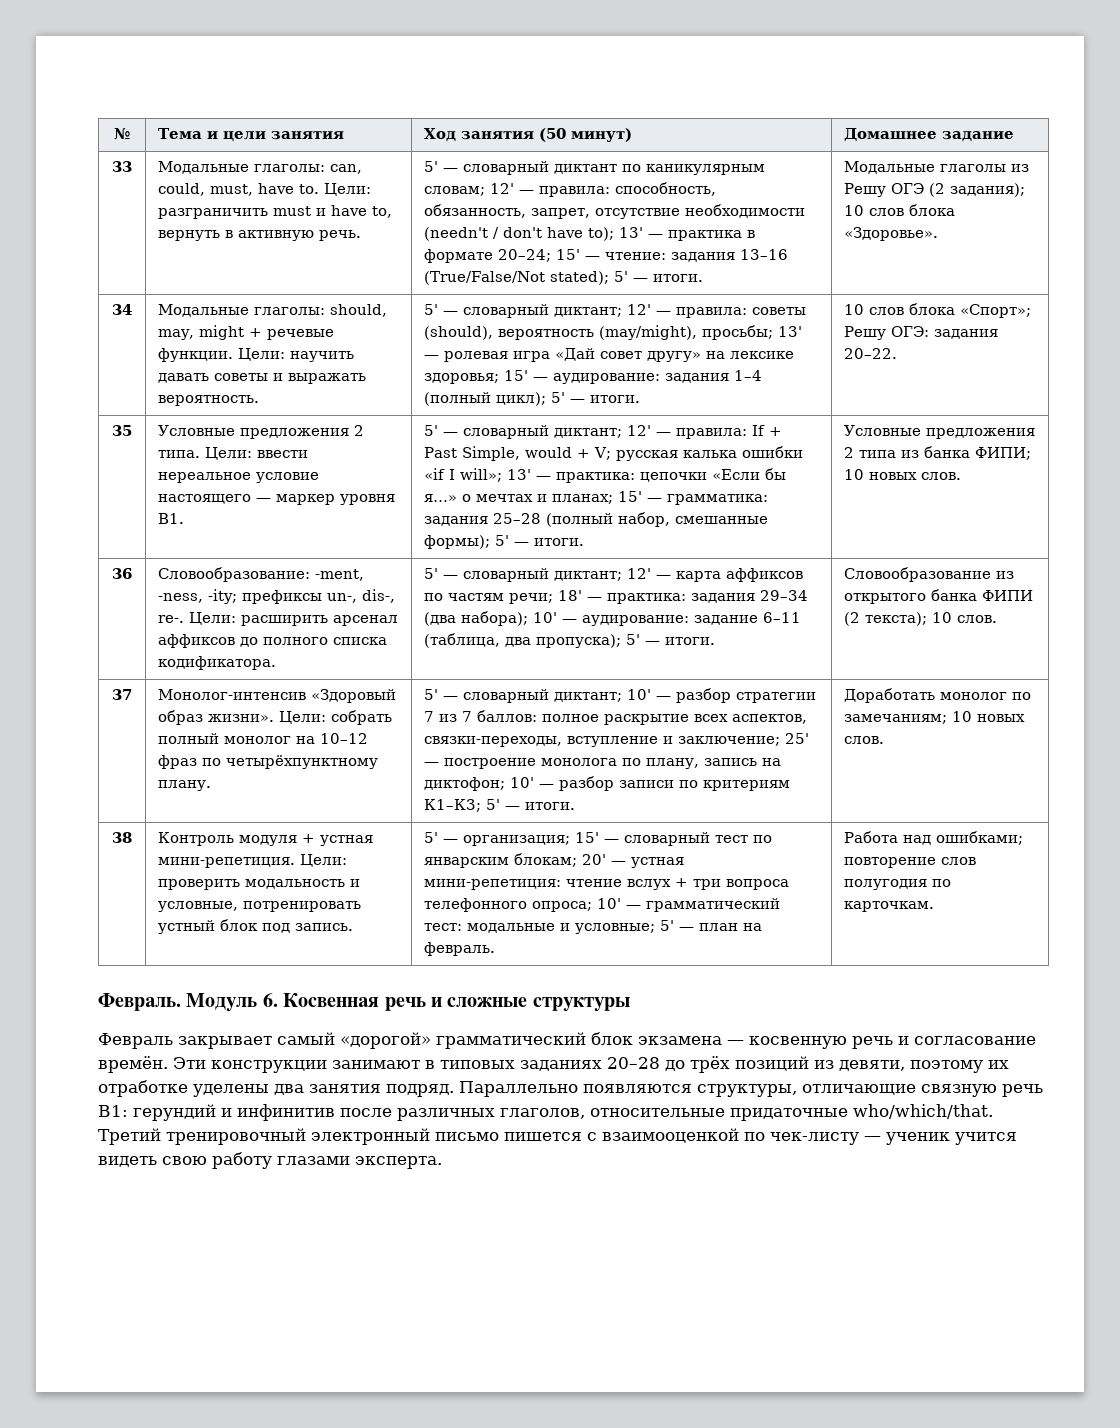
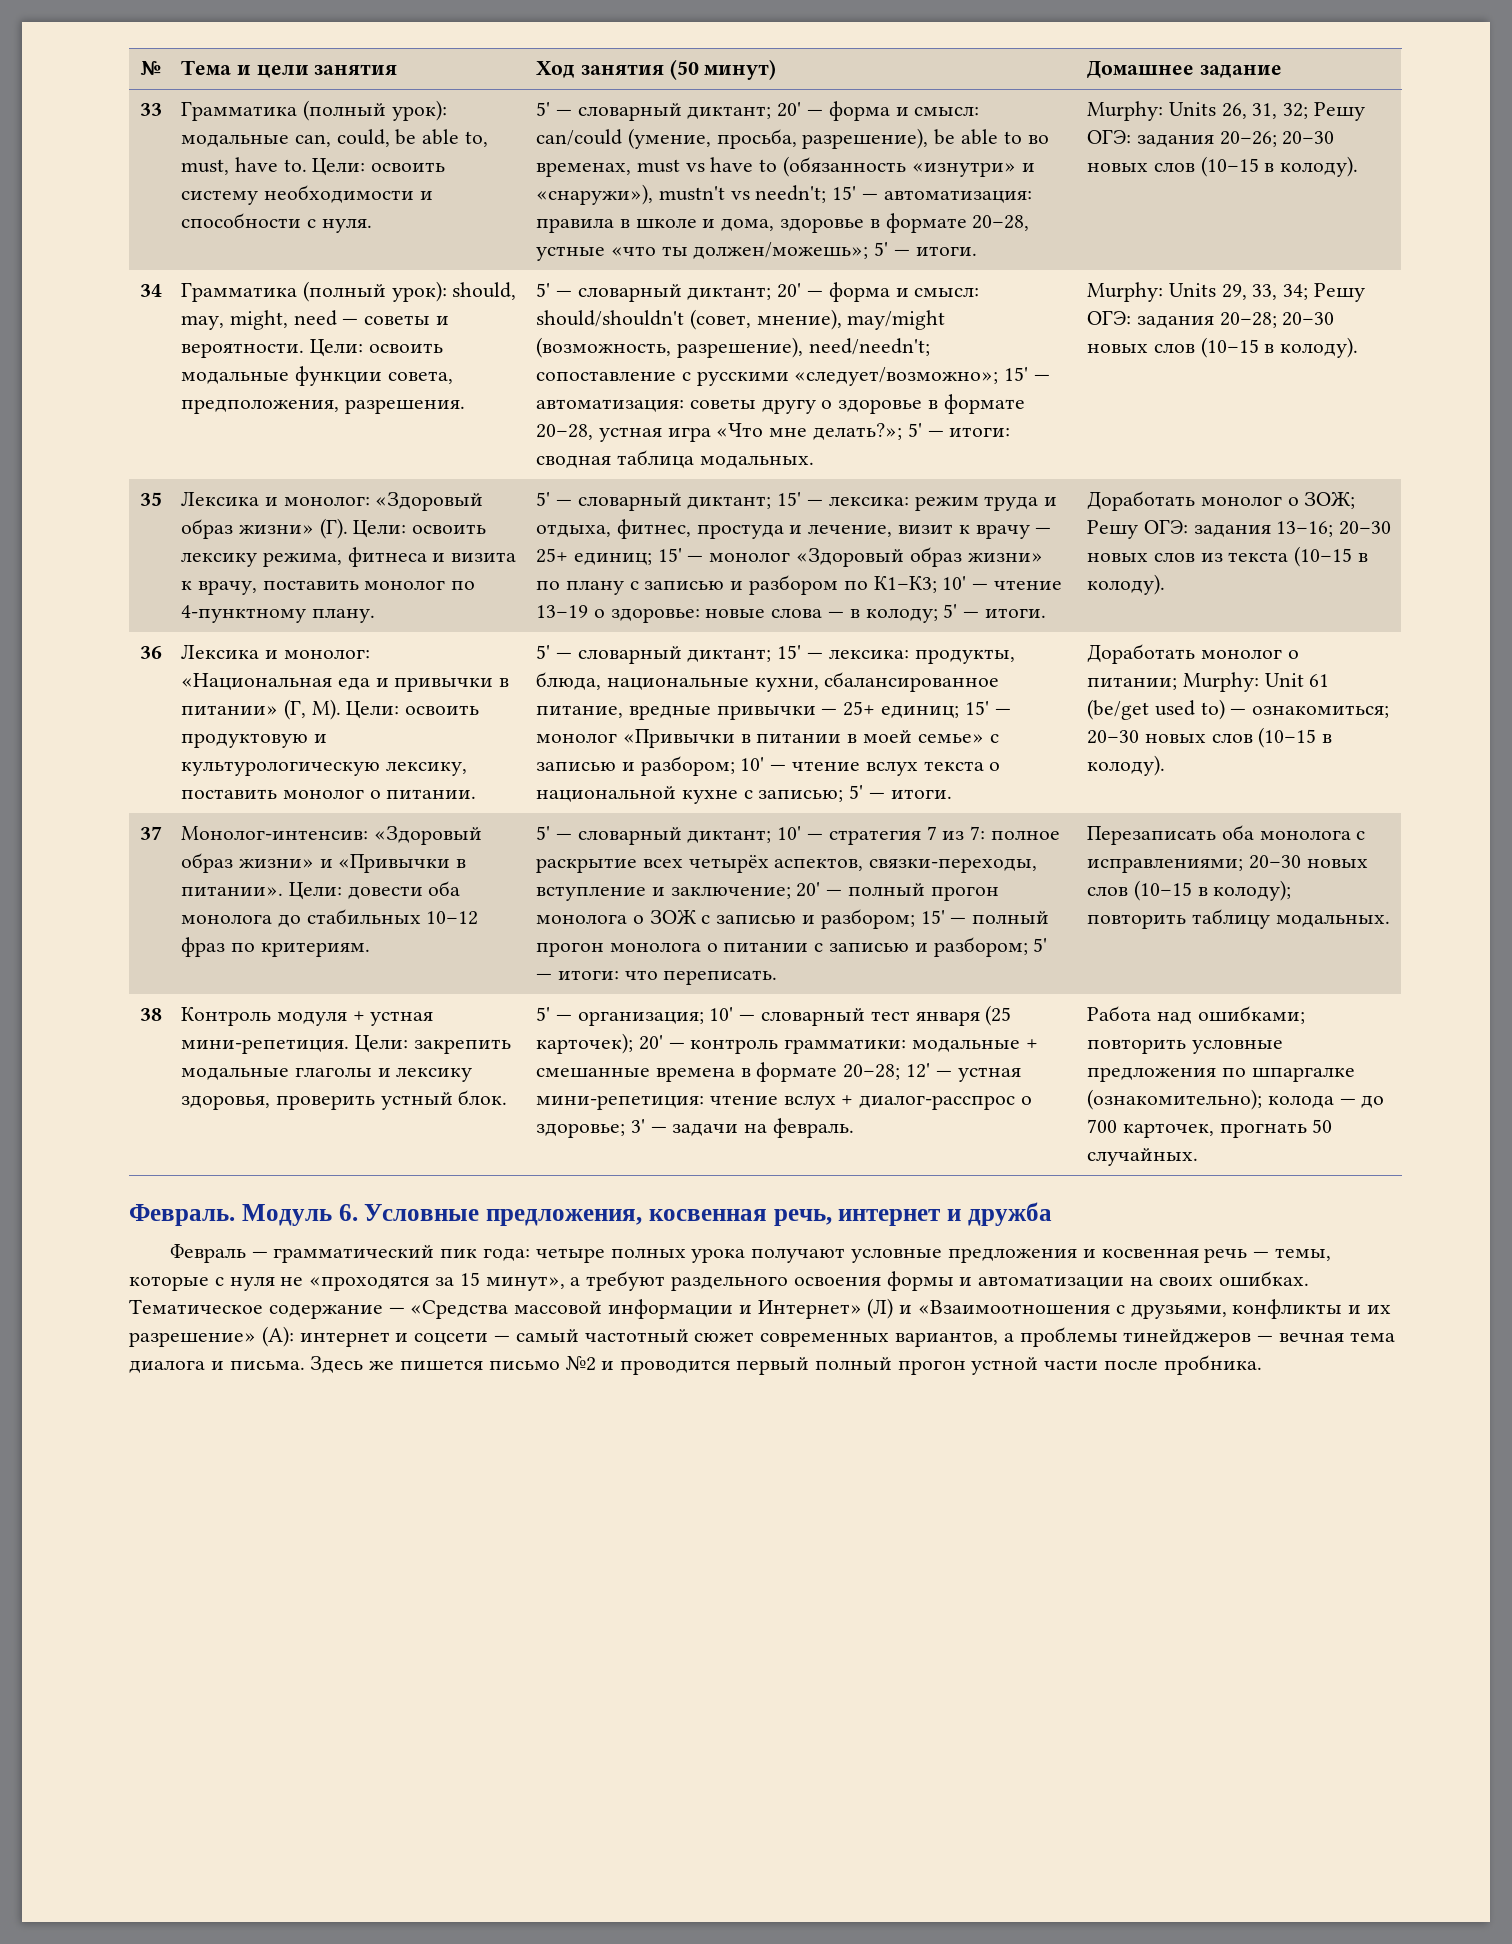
- Модальные глаголы: can, could, must, have to. Цели: разграничить must и have to, вернуть в активную речь. | 5' — словарный диктант по каникулярным словам; 12' — правила: способность, обязанность, запрет, отсутствие необходимости (needn't / don't have to); 13' — практика в формате 20–24; 15' — чтение: задания 13–16 (True/False/Not stated); 5' — итоги. | Модальные глаголы из Решу ОГЭ (2 задания); 10 слов блока «Здоровье».
- 34 | Модальные глаголы: should, may, might + речевые функции. Цели: научить давать советы и выражать вероятность. | 5' — словарный диктант; 12' — правила: советы (should), вероятность (may/might), просьбы; 13' — ролевая игра «Дай совет другу» на лексике здоровья; 15' — аудирование: задания 1–4 (полный цикл); 5' — итоги. | 10 слов блока «Спорт»; Решу ОГЭ: задания 20–22.
- 35 | Условные предложения 2 типа. Цели: ввести нереальное условие настоящего — маркер уровня B1. | 5' — словарный диктант; 12' — правила: If + Past Simple, would + V; русская калька ошибки «if I will»; 13' — практика: цепочки «Если бы я…» о мечтах и планах; 15' — грамматика: задания 25–28 (полный набор, смешанные формы); 5' — итоги. | Условные предложения 2 типа из банка ФИПИ; 10 новых слов.
- 36 | Словообразование: -ment, -ness, -ity; префиксы un-, dis-, re-. Цели: расширить арсенал аффиксов до полного списка кодификатора. | 5' — словарный диктант; 12' — карта аффиксов по частям речи; 18' — практика: задания 29–34 (два набора); 10' — аудирование: задание 6–11 (таблица, два пропуска); 5' — итоги. | Словообразование из открытого банка ФИПИ (2 текста); 10 слов.
+ Грамматика (полный урок): модальные can, could, be able to, must, have to. Цели: освоить систему необходимости и способности с нуля. | 5' — словарный диктант; 20' — форма и смысл: can/could (умение, просьба, разрешение), be able to во временах, must vs have to (обязанность «изнутри» и «снаружи»), mustn't vs needn't; 15' — автоматизация: правила в школе и дома, здоровье в формате 20–28, устные «что ты должен/можешь»; 5' — итоги. | Murphy: Units 26, 31, 32; Решу ОГЭ: задания 20–26; 20–30 новых слов (10–15 в колоду).
+ 34 | Грамматика (полный урок): should, may, might, need — советы и вероятности. Цели: освоить модальные функции совета, предположения, разрешения. | 5' — словарный диктант; 20' — форма и смысл: should/shouldn't (совет, мнение), may/might (возможность, разрешение), need/needn't; сопоставление с русскими «следует/возможно»; 15' — автоматизация: советы другу о здоровье в формате 20–28, устная игра «Что мне делать?»; 5' — итоги: сводная таблица модальных. | Murphy: Units 29, 33, 34; Решу ОГЭ: задания 20–28; 20–30 новых слов (10–15 в колоду).
+ 35 | Лексика и монолог: «Здоровый образ жизни» (Г). Цели: освоить лексику режима, фитнеса и визита к врачу, поставить монолог по 4-пунктному плану. | 5' — словарный диктант; 15' — лексика: режим труда и отдыха, фитнес, простуда и лечение, визит к врачу — 25+ единиц; 15' — монолог «Здоровый образ жизни» по плану с записью и разбором по К1–К3; 10' — чтение 13–19 о здоровье: новые слова — в колоду; 5' — итоги. | Доработать монолог о ЗОЖ; Решу ОГЭ: задания 13–16; 20–30 новых слов из текста (10–15 в колоду).
+ 36 | Лексика и монолог: «Национальная еда и привычки в питании» (Г, М). Цели: освоить продуктовую и культурологическую лексику, поставить монолог о питании. | 5' — словарный диктант; 15' — лексика: продукты, блюда, национальные кухни, сбалансированное питание, вредные привычки — 25+ единиц; 15' — монолог «Привычки в питании в моей семье» с записью и разбором; 10' — чтение вслух текста о национальной кухне с записью; 5' — итоги. | Доработать монолог о питании; Murphy: Unit 61 (be/get used to) — ознакомиться; 20–30 новых слов (10–15 в колоду).
- Монолог-интенсив «Здоровый образ жизни». Цели: собрать полный монолог на 10–12 фраз по четырёхпунктному плану.
+ Монолог-интенсив: «Здоровый образ жизни» и «Привычки в питании». Цели: довести оба монолога до стабильных 10–12 фраз по критериям.
- 5' — словарный диктант; 10' — разбор стратегии 7 из 7 баллов: полное раскрытие всех аспектов, связки-переходы, вступление и заключение; 25' — построение монолога по плану, запись на диктофон; 10' — разбор записи по критериям К1–К3; 5' — итоги. | Доработать монолог по замечаниям; 10 новых слов.
+ 5' — словарный диктант; 10' — стратегия 7 из 7: полное раскрытие всех четырёх аспектов, связки-переходы, вступление и заключение; 20' — полный прогон монолога о ЗОЖ с записью и разбором; 15' — полный прогон монолога о питании с записью и разбором; 5' — итоги: что переписать. | Перезаписать оба монолога с исправлениями; 20–30 новых слов (10–15 в колоду); повторить таблицу модальных.
- Цели: проверить модальность и условные, потренировать устный блок под запись.
+ Цели: закрепить модальные глаголы и лексику здоровья, проверить устный блок.
- 5' — организация; 15' — словарный тест по январским блокам; 20' — устная мини-репетиция: чтение вслух + три вопроса телефонного опроса; 10' — грамматический тест: модальные и условные; 5' — план на февраль.
+ 5' — организация; 10' — словарный тест января (25 карточек); 20' — контроль грамматики: модальные + смешанные времена в формате 20–28; 12' — устная мини-репетиция: чтение вслух + диалог-расспрос о здоровье; 3' — задачи на февраль.
- Работа над ошибками; повторение слов полугодия по карточкам.
- Февраль. Модуль 6. Косвенная речь и сложные структуры
- Февраль закрывает самый «дорогой» грамматический блок экзамена — косвенную речь и согласование времён. Эти конструкции занимают в типовых заданиях 20–28 до трёх позиций из девяти, поэтому их отработке уделены два занятия подряд. Параллельно появляются структуры, отличающие связную речь B1: герундий и инфинитив после различных глаголов, относительные придаточные who/which/that. Третий тренировочный электронный письмо пишется с взаимооценкой по чек-листу — ученик учится видеть свою работу глазами эксперта.
+ Работа над ошибками; повторить условные предложения по шпаргалке (ознакомительно); колода — до 700 карточек, прогнать 50 случайных.
+ Февраль. Модуль 6. Условные предложения, косвенная речь, интернет и дружба
+ Февраль — грамматический пик года: четыре полных урока получают условные предложения и косвенная речь — темы, которые с нуля не «проходятся за 15 минут», а требуют раздельного освоения формы и автоматизации на своих ошибках. Тематическое содержание — «Средства массовой информации и Интернет» (Л) и «Взаимоотношения с друзьями, конфликты и их разрешение» (А): интернет и соцсети — самый частотный сюжет современных вариантов, а проблемы тинейджеров — вечная тема диалога и письма. Здесь же пишется письмо №2 и проводится первый полный прогон устной части после пробника.

